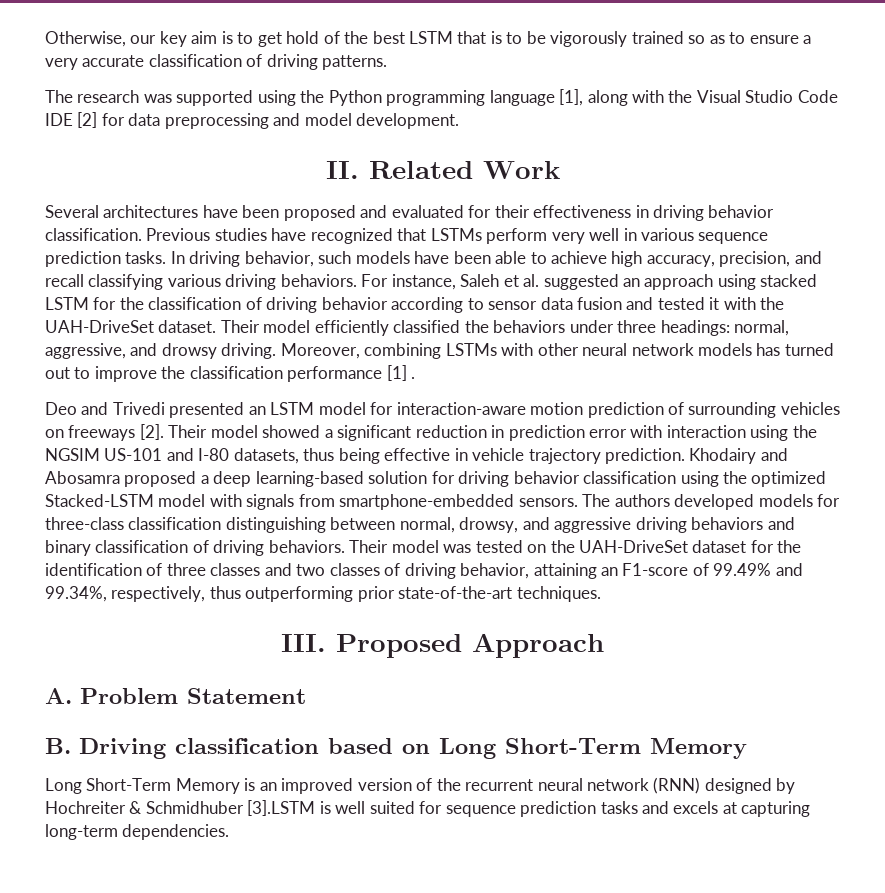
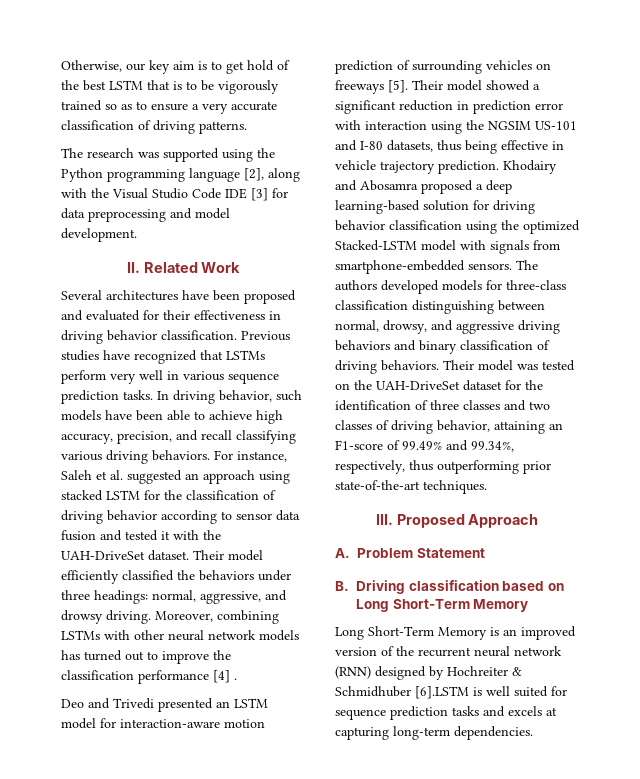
- The research was supported using the Python programming language [1], along with the Visual Studio Code IDE [2] for data preprocessing and model development.
+ The research was supported using the Python programming language [2], along with the Visual Studio Code IDE [3] for data preprocessing and model development.
- Moreover, combining LSTMs with other neural network models has turned out to improve the classification performance [1] .
+ Moreover, combining LSTMs with other neural network models has turned out to improve the classification performance [4] .
- Deo and Trivedi presented an LSTM model for interaction-aware motion prediction of surrounding vehicles on freeways [2].
+ Deo and Trivedi presented an LSTM model for interaction-aware motion prediction of surrounding vehicles on freeways [5].
- Long Short-Term Memory is an improved version of the recurrent neural network (RNN) designed by Hochreiter & Schmidhuber [3].LSTM is well suited for sequence prediction tasks and excels at capturing long-term dependencies.
+ Long Short-Term Memory is an improved version of the recurrent neural network (RNN) designed by Hochreiter & Schmidhuber [6].LSTM is well suited for sequence prediction tasks and excels at capturing long-term dependencies.

